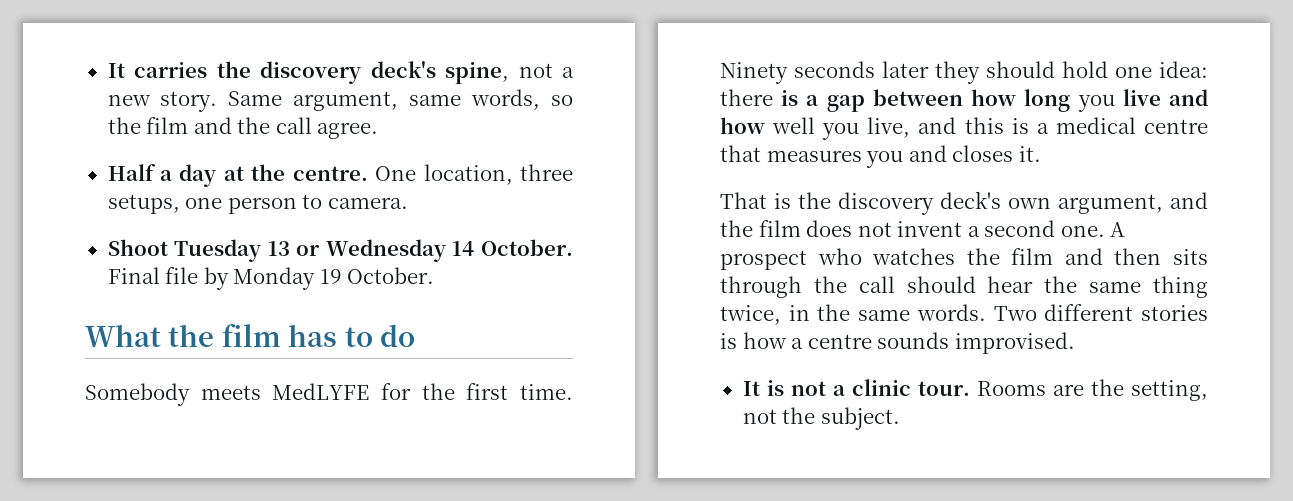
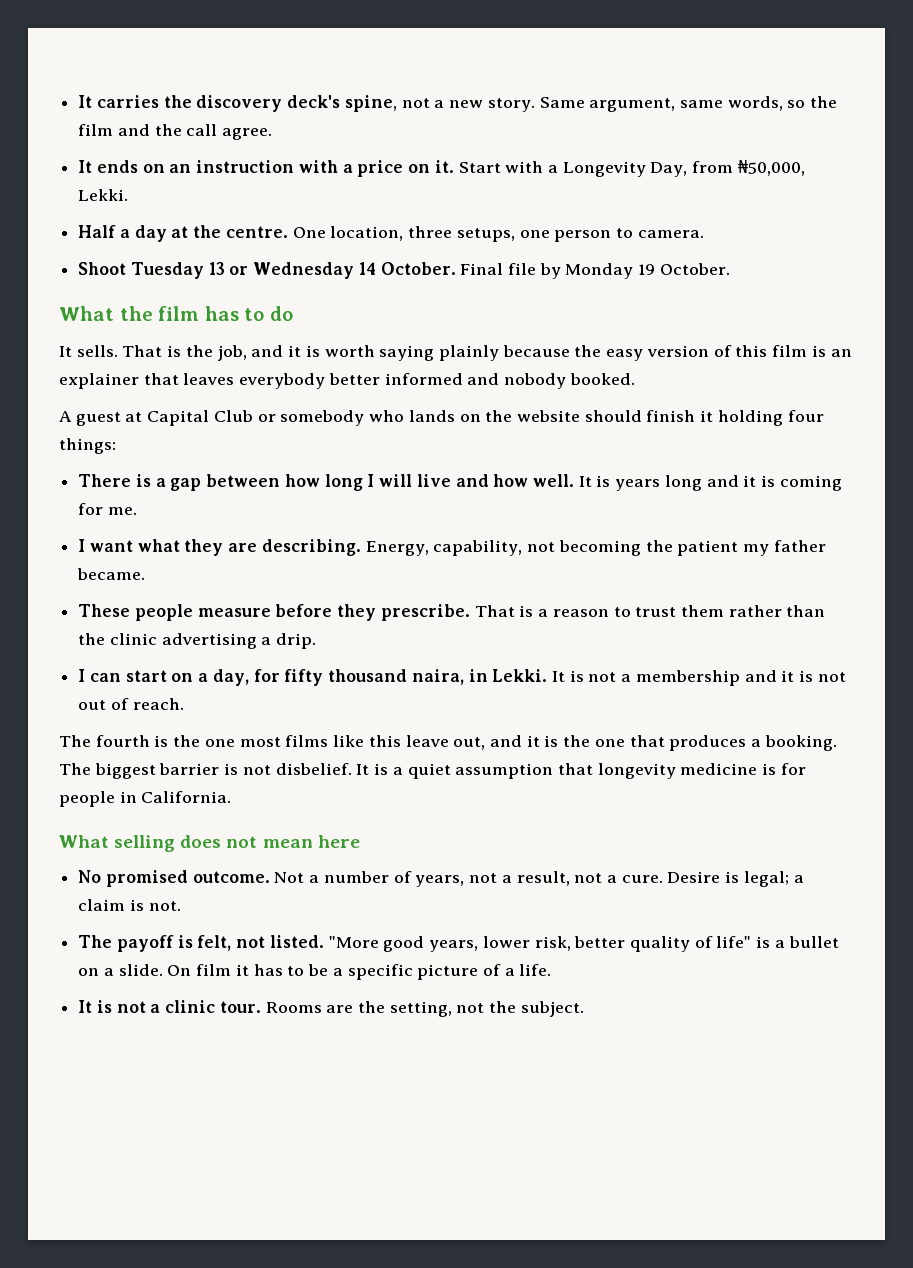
+ It ends on an instruction with a price on it. Start with a Longevity Day, from ₦50,000, Lekki.
- Somebody meets MedLYFE for the first time. Ninety seconds later they should hold one idea: there is a gap between how long you live and how well you live, and this is a medical centre that measures you and closes it.
- That is the discovery deck's own argument, and the film does not invent a second one. A prospect who watches the film and then sits through the call should hear the same thing twice, in the same words. Two different stories is how a centre sounds improvised.
+ It sells. That is the job, and it is worth saying plainly because the easy version of this film is an explainer that leaves everybody better informed and nobody booked.
+ A guest at Capital Club or somebody who lands on the website should finish it holding four things:
+ There is a gap between how long I will live and how well. It is years long and it is coming for me.
+ I want what they are describing. Energy, capability, not becoming the patient my father became.
+ These people measure before they prescribe. That is a reason to trust them rather than the clinic advertising a drip.
+ I can start on a day, for fifty thousand naira, in Lekki. It is not a membership and it is not out of reach.
+ The fourth is the one most films like this leave out, and it is the one that produces a booking. The biggest barrier is not disbelief. It is a quiet assumption that longevity medicine is for people in California.
+ What selling does not mean here
+ No promised outcome. Not a number of years, not a result, not a cure. Desire is legal; a claim is not.
+ The payoff is felt, not listed. "More good years, lower risk, better quality of life" is a bullet on a slide. On film it has to be a specific picture of a life.

